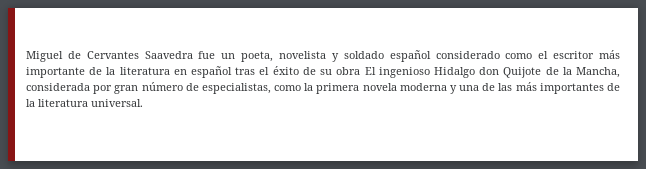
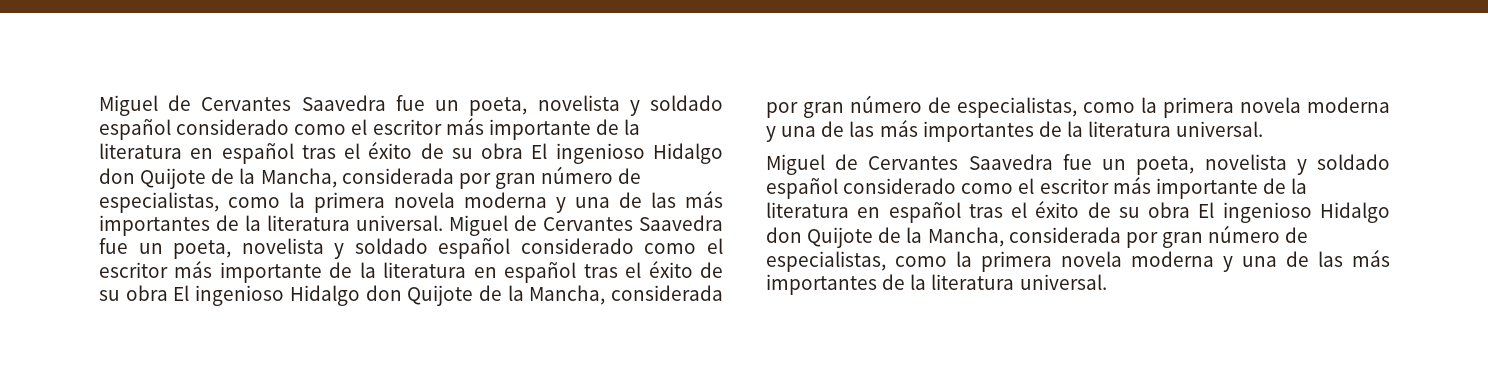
+ Miguel de Cervantes Saavedra fue un poeta, novelista y soldado español considerado como el escritor más importante de la literatura en español tras el éxito de su obra El ingenioso Hidalgo don Quijote de la Mancha, considerada por gran número de especialistas, como la primera novela moderna y una de las más importantes de la literatura universal. Miguel de Cervantes Saavedra fue un poeta, novelista y soldado español considerado como el escritor más importante de la literatura en español tras el éxito de su obra El ingenioso Hidalgo don Quijote de la Mancha, considerada por gran número de especialistas, como la primera novela moderna y una de las más importantes de la literatura universal.

